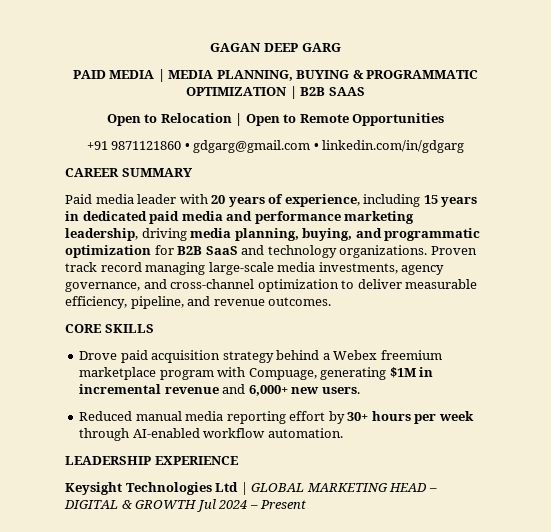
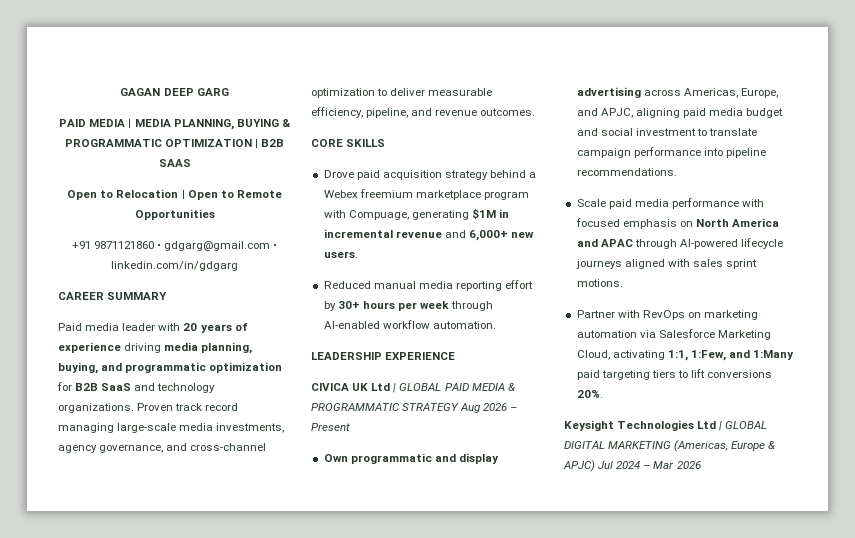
- Paid media leader with 20 years of experience, including 15 years in dedicated paid media and performance marketing leadership, driving media planning, buying, and programmatic optimization for B2B SaaS and technology organizations.
+ Paid media leader with 20 years of experience driving media planning, buying, and programmatic optimization for B2B SaaS and technology organizations.
+ CIVICA UK Ltd | GLOBAL PAID MEDIA & PROGRAMMATIC STRATEGY Aug 2026 – Present
+ Own programmatic and display advertising across Americas, Europe, and APJC, aligning paid media budget and social investment to translate campaign performance into pipeline recommendations.
+ Scale paid media performance with focused emphasis on North America and APAC through AI-powered lifecycle journeys aligned with sales sprint motions.
+ Partner with RevOps on marketing automation via Salesforce Marketing Cloud, activating 1:1, 1:Few, and 1:Many paid targeting tiers to lift conversions 20%.
- Keysight Technologies Ltd | GLOBAL MARKETING HEAD – DIGITAL & GROWTH Jul 2024 – Present
+ Keysight Technologies Ltd | GLOBAL DIGITAL MARKETING (Americas, Europe & APJC) Jul 2024 – Mar 2026

